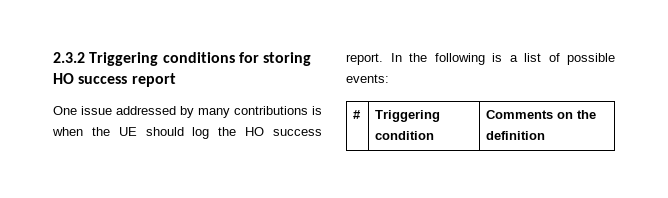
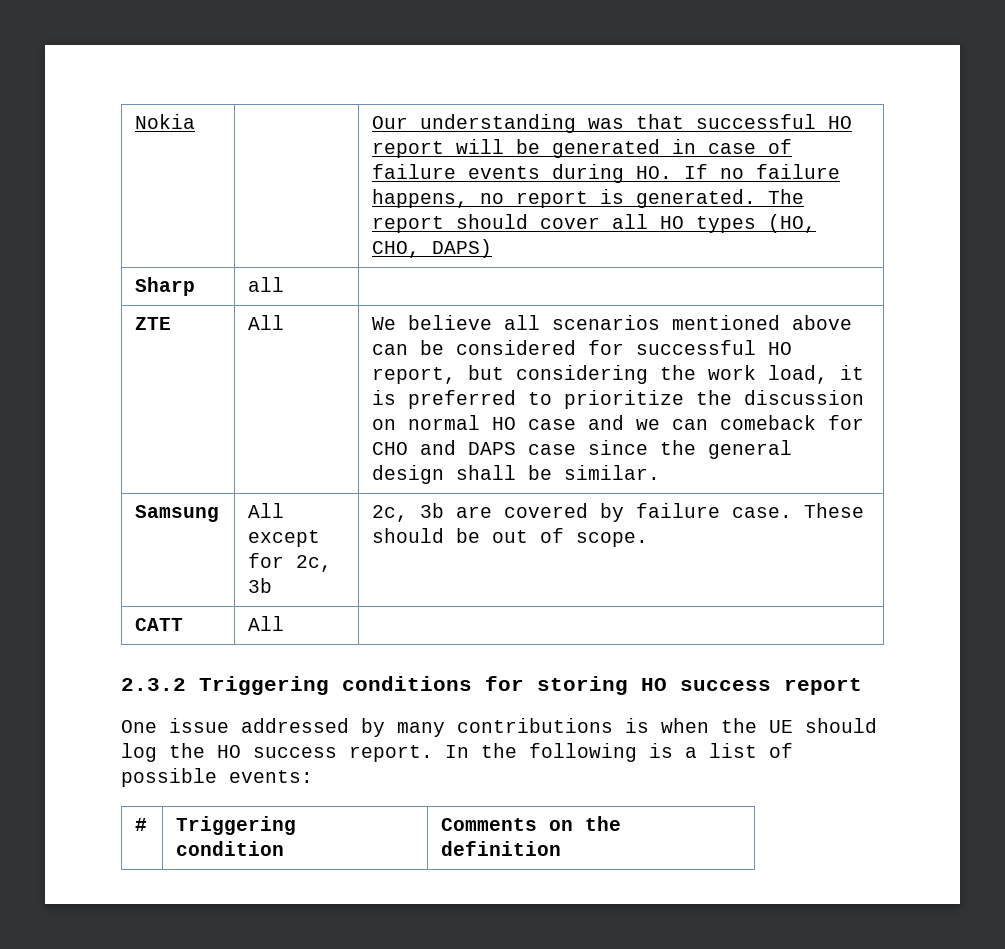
+ Nokia | | Our understanding was that successful HO report will be generated in case of failure events during HO. If no failure happens, no report is generated. The report should cover all HO types (HO, CHO, DAPS)
+ Sharp | all |
+ ZTE | All | We believe all scenarios mentioned above can be considered for successful HO report, but considering the work load, it is preferred to prioritize the discussion on normal HO case and we can comeback for CHO and DAPS case since the general design shall be similar.
+ Samsung | All except for 2c, 3b | 2c, 3b are covered by failure case. These should be out of scope.
+ CATT | All |

